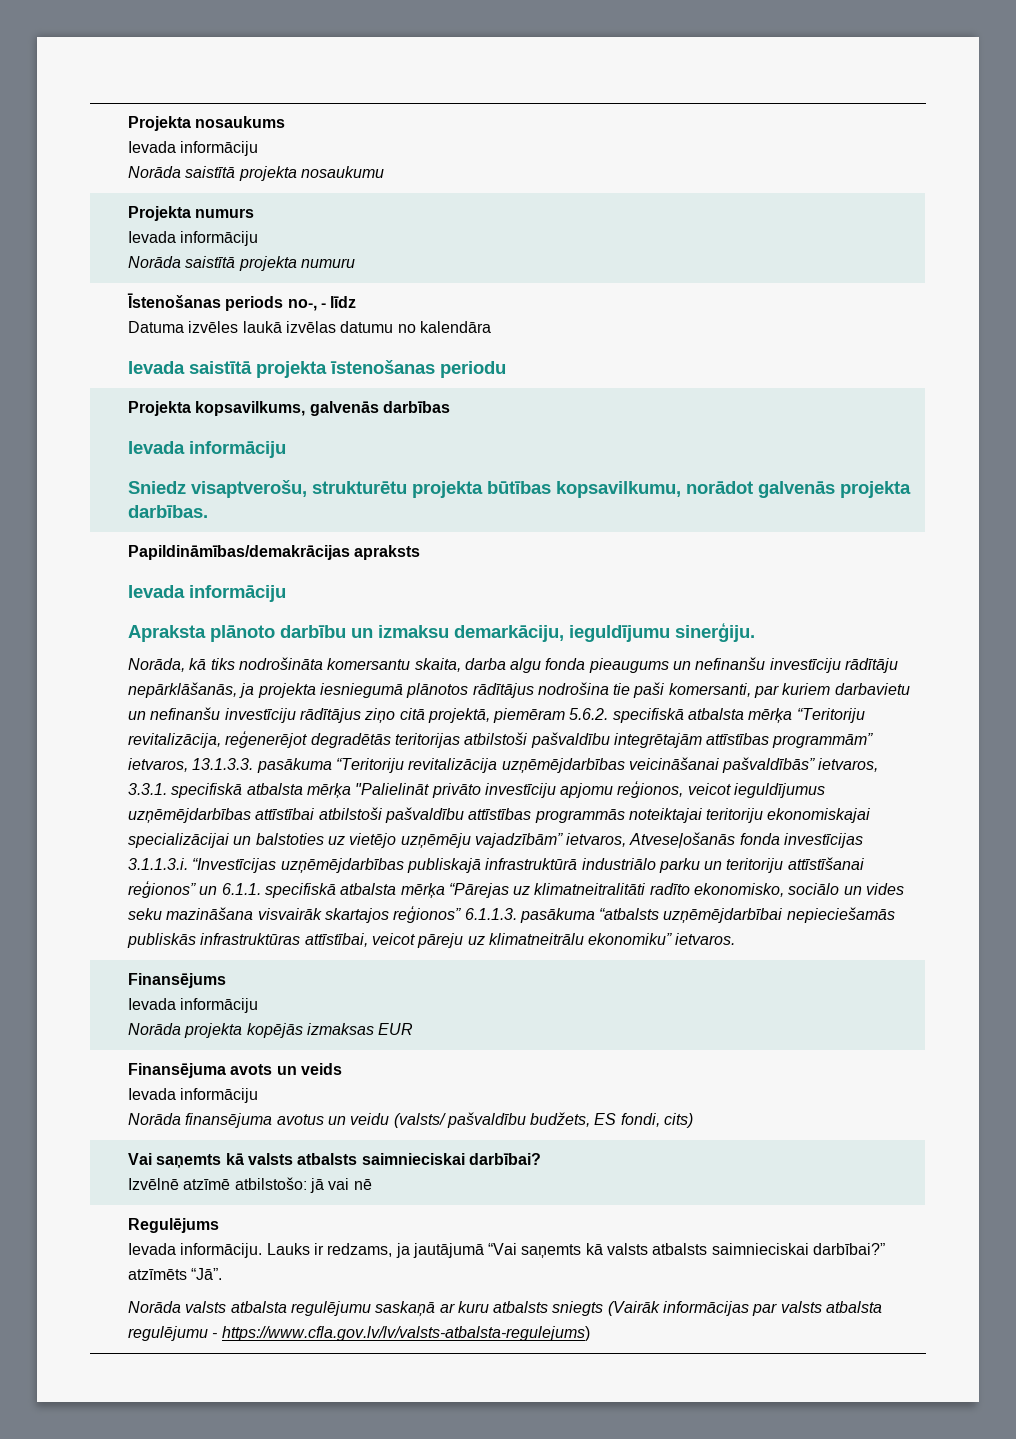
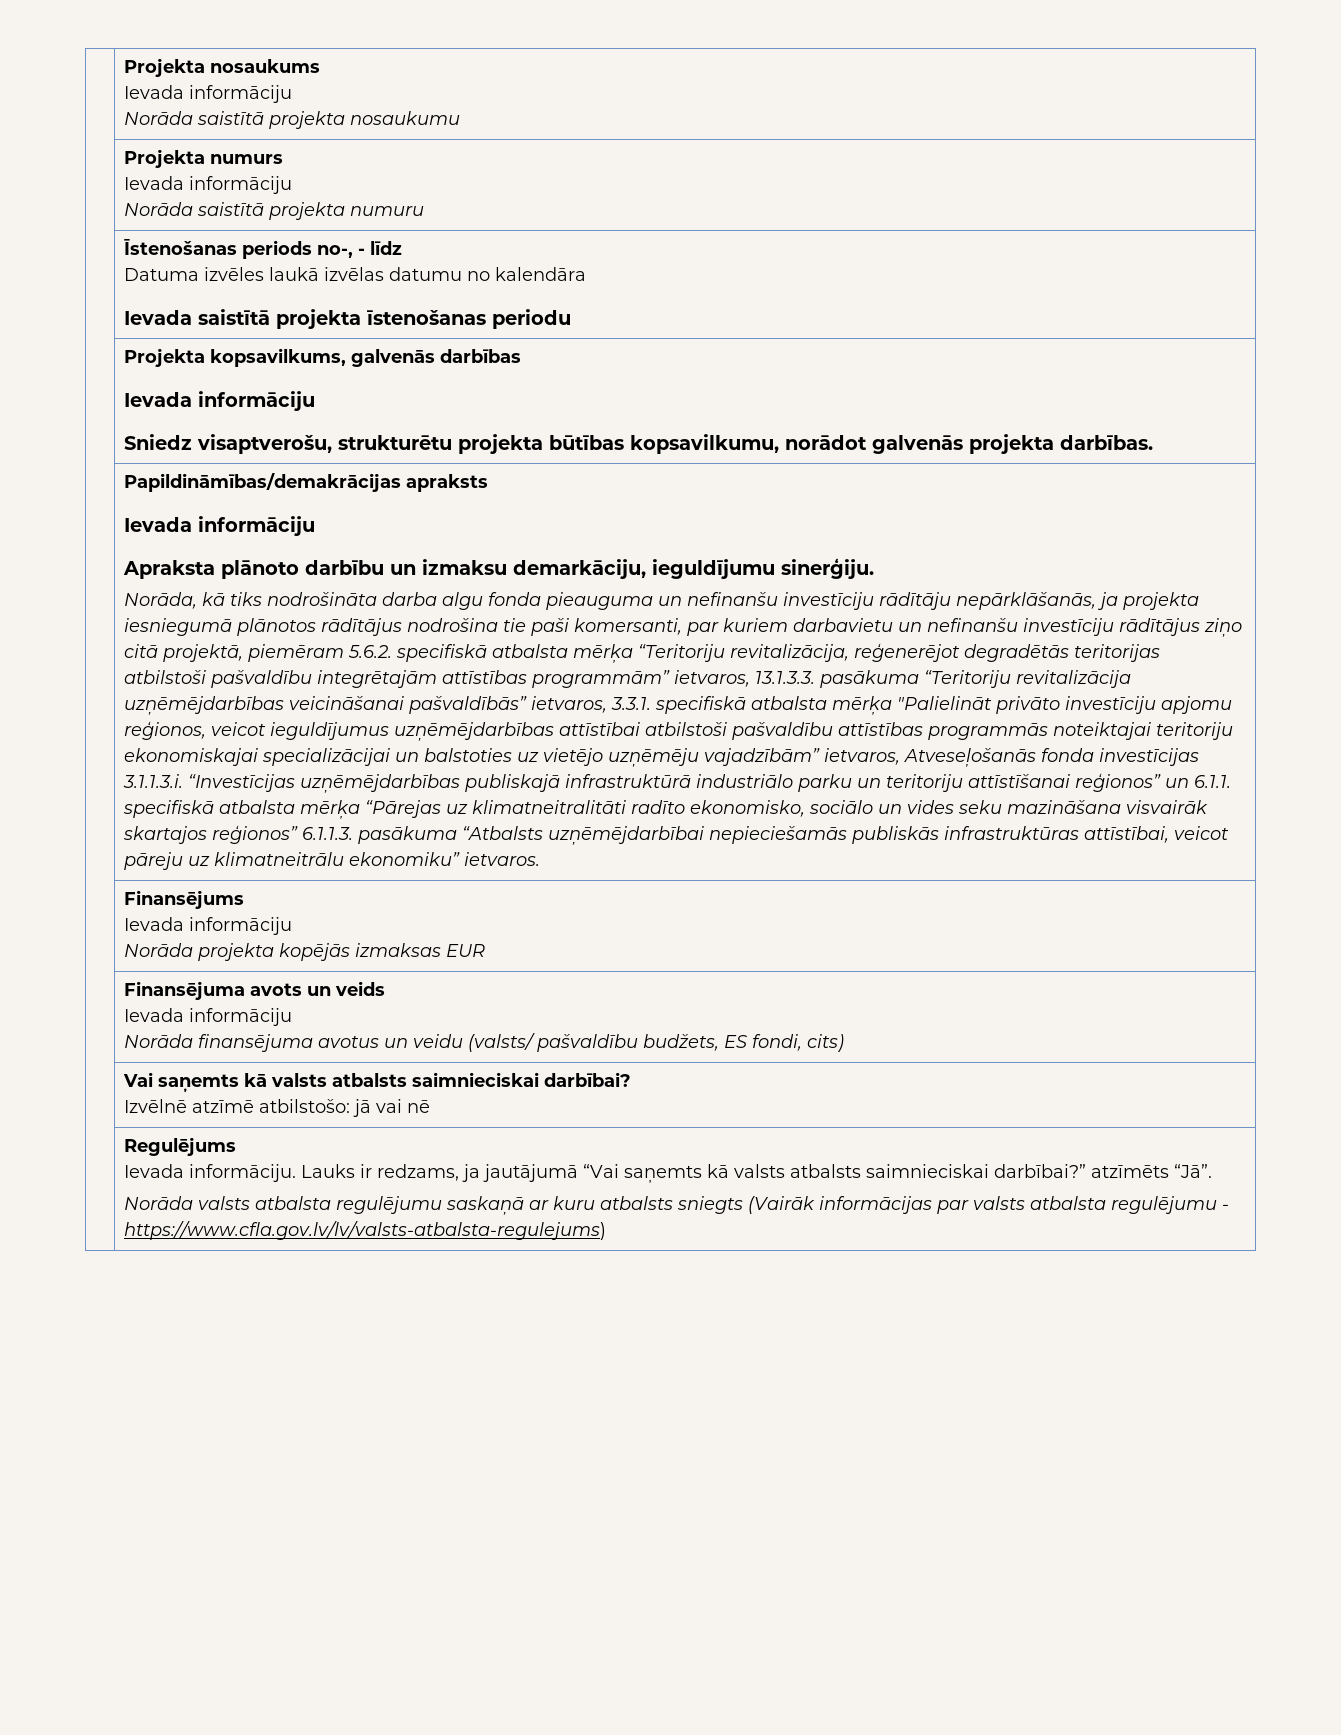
- Norāda, kā tiks nodrošināta komersantu skaita, darba algu fonda pieaugums un nefinanšu investīciju rādītāju nepārklāšanās, ja projekta iesniegumā plānotos rādītājus nodrošina tie paši komersanti, par kuriem darbavietu un nefinanšu investīciju rādītājus ziņo citā projektā, piemēram 5.6.2. specifiskā atbalsta mērķa “Teritoriju revitalizācija, reģenerējot degradētās teritorijas atbilstoši pašvaldību integrētajām attīstības programmām” ietvaros, 13.1.3.3. pasākuma “Teritoriju revitalizācija uzņēmējdarbības veicināšanai pašvaldībās” ietvaros, 3.3.1. specifiskā atbalsta mērķa "Palielināt privāto investīciju apjomu reģionos, veicot ieguldījumus uzņēmējdarbības attīstībai atbilstoši pašvaldību attīstības programmās noteiktajai teritoriju ekonomiskajai specializācijai un balstoties uz vietējo uzņēmēju vajadzībām” ietvaros, Atveseļošanās fonda investīcijas 3.1.1.3.i. “Investīcijas uzņēmējdarbības publiskajā infrastruktūrā industriālo parku un teritoriju attīstīšanai reģionos” un 6.1.1. specifiskā atbalsta mērķa “Pārejas uz klimatneitralitāti radīto ekonomisko, sociālo un vides seku mazināšana visvairāk skartajos reģionos” 6.1.1.3. pasākuma “atbalsts uzņēmējdarbībai nepieciešamās publiskās infrastruktūras attīstībai, veicot pāreju uz klimatneitrālu ekonomiku” ietvaros.
+ Norāda, kā tiks nodrošināta darba algu fonda pieauguma un nefinanšu investīciju rādītāju nepārklāšanās, ja projekta iesniegumā plānotos rādītājus nodrošina tie paši komersanti, par kuriem darbavietu un nefinanšu investīciju rādītājus ziņo citā projektā, piemēram 5.6.2. specifiskā atbalsta mērķa “Teritoriju revitalizācija, reģenerējot degradētās teritorijas atbilstoši pašvaldību integrētajām attīstības programmām” ietvaros, 13.1.3.3. pasākuma “Teritoriju revitalizācija uzņēmējdarbības veicināšanai pašvaldībās” ietvaros, 3.3.1. specifiskā atbalsta mērķa "Palielināt privāto investīciju apjomu reģionos, veicot ieguldījumus uzņēmējdarbības attīstībai atbilstoši pašvaldību attīstības programmās noteiktajai teritoriju ekonomiskajai specializācijai un balstoties uz vietējo uzņēmēju vajadzībām” ietvaros, Atveseļošanās fonda investīcijas 3.1.1.3.i. “Investīcijas uzņēmējdarbības publiskajā infrastruktūrā industriālo parku un teritoriju attīstīšanai reģionos” un 6.1.1. specifiskā atbalsta mērķa “Pārejas uz klimatneitralitāti radīto ekonomisko, sociālo un vides seku mazināšana visvairāk skartajos reģionos” 6.1.1.3. pasākuma “Atbalsts uzņēmējdarbībai nepieciešamās publiskās infrastruktūras attīstībai, veicot pāreju uz klimatneitrālu ekonomiku” ietvaros.

